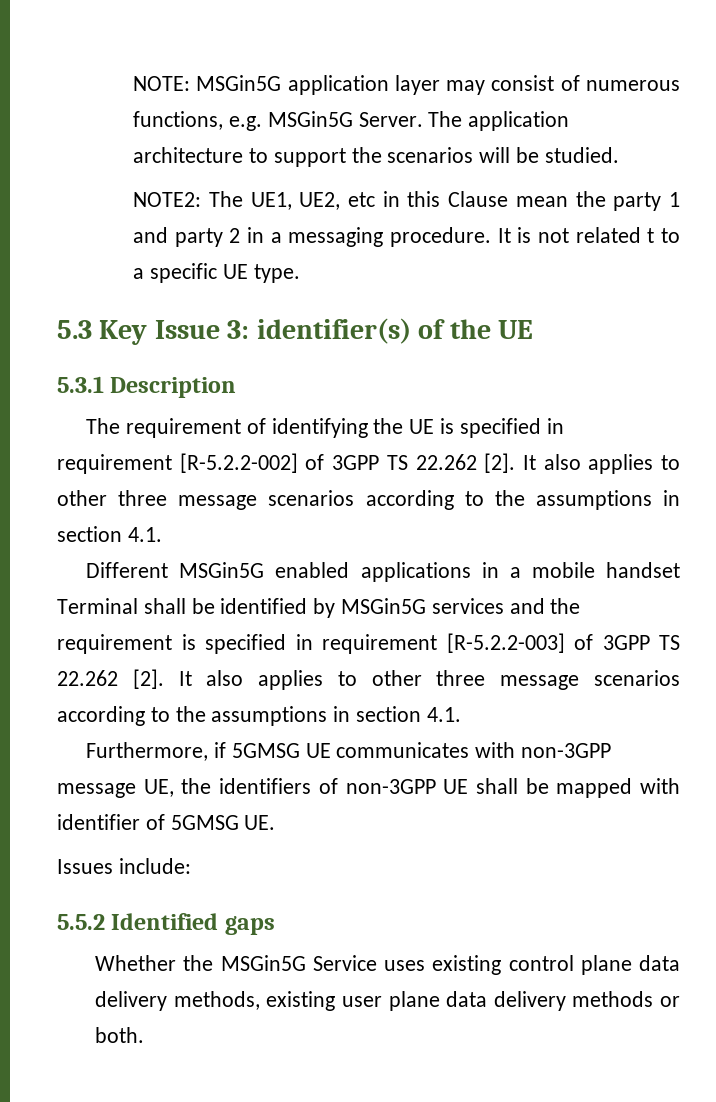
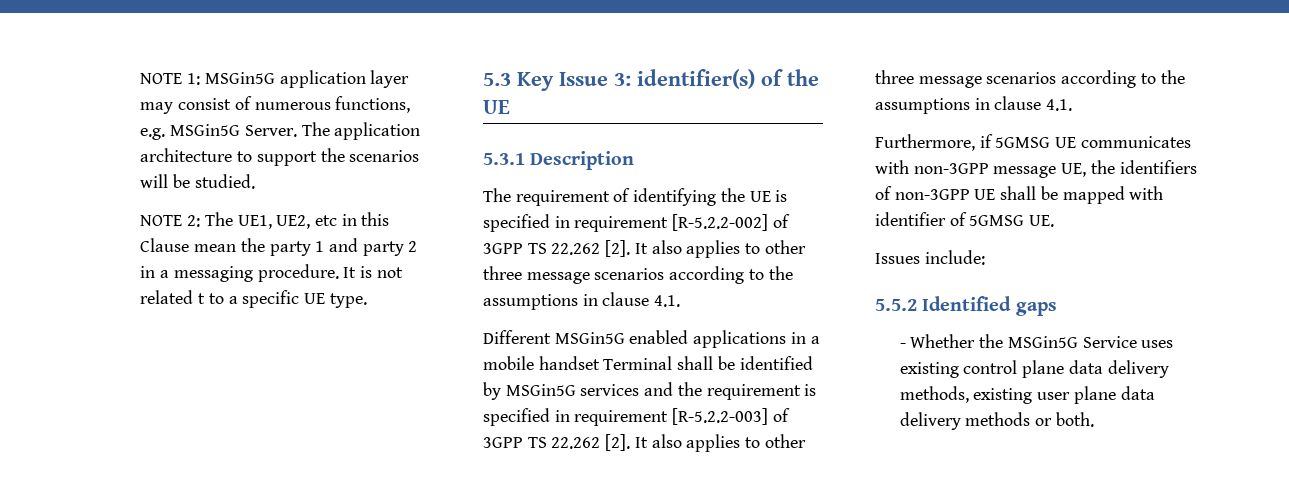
- NOTE: MSGin5G application layer may consist of numerous functions, e.g. MSGin5G Server.
+ NOTE 1: MSGin5G application layer may consist of numerous functions, e.g. MSGin5G Server.
- NOTE2: The UE1, UE2, etc in this Clause mean the party 1 and party 2 in a messaging procedure.
+ NOTE 2: The UE1, UE2, etc in this Clause mean the party 1 and party 2 in a messaging procedure.
- The requirement of identifying the UE is specified in requirement [R-5.2.2-002] of 3GPP TS 22.262 [2]. It also applies to other three message scenarios according to the assumptions in section 4.1.
+ The requirement of identifying the UE is specified in requirement [R-5.2.2-002] of 3GPP TS 22.262 [2]. It also applies to other three message scenarios according to the assumptions in clause 4.1.
- Different MSGin5G enabled applications in a mobile handset Terminal shall be identified by MSGin5G services and the requirement is specified in requirement [R-5.2.2-003] of 3GPP TS 22.262 [2]. It also applies to other three message scenarios according to the assumptions in section 4.1.
+ Different MSGin5G enabled applications in a mobile handset Terminal shall be identified by MSGin5G services and the requirement is specified in requirement [R-5.2.2-003] of 3GPP TS 22.262 [2]. It also applies to other three message scenarios according to the assumptions in clause 4.1.
- Whether the MSGin5G Service uses existing control plane data delivery methods, existing user plane data delivery methods or both.
+ - Whether the MSGin5G Service uses existing control plane data delivery methods, existing user plane data delivery methods or both.

